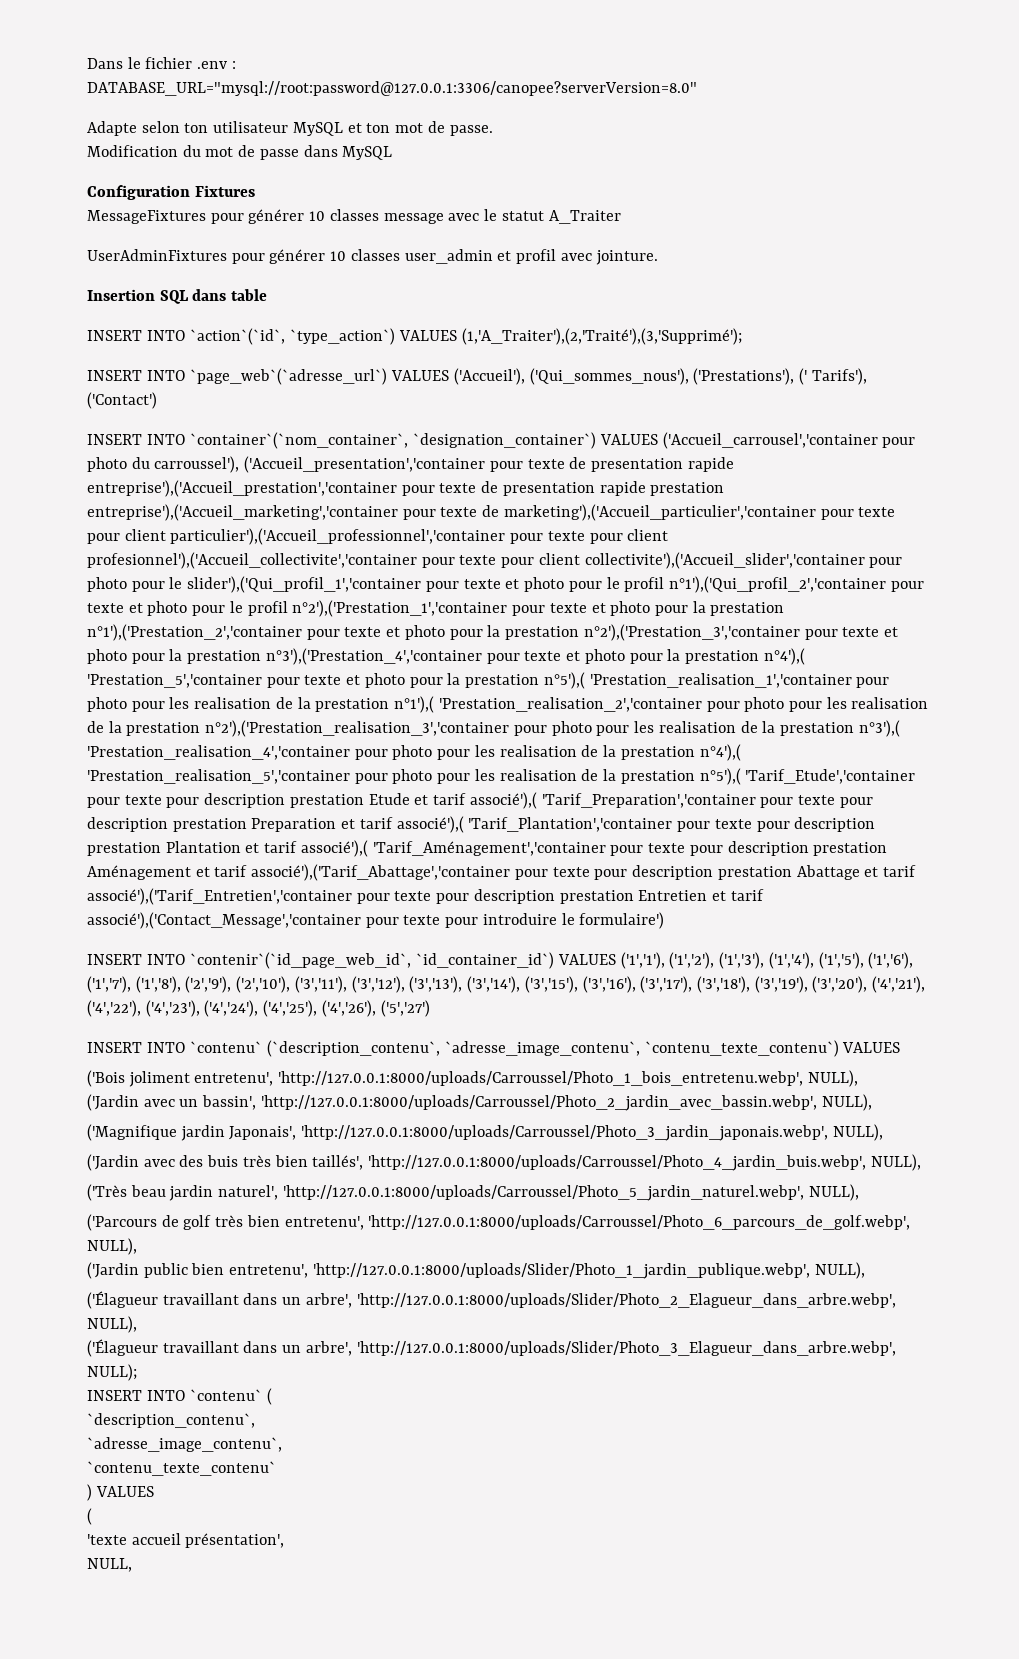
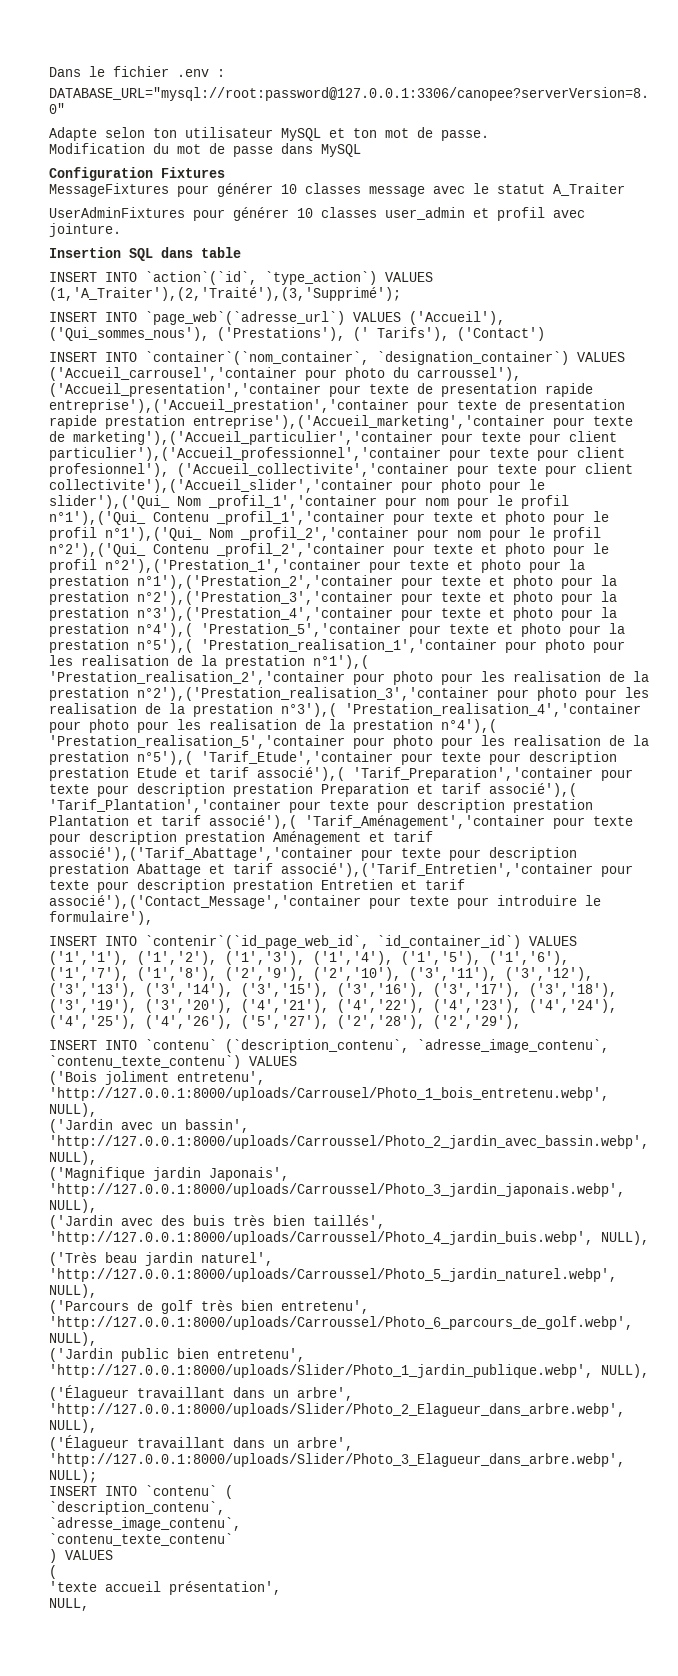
- INSERT INTO `container`(`nom_container`, `designation_container`) VALUES ('Accueil_carrousel','container pour photo du carroussel'), ('Accueil_presentation','container pour texte de presentation rapide entreprise'),('Accueil_prestation','container pour texte de presentation rapide prestation entreprise'),('Accueil_marketing','container pour texte de marketing'),('Accueil_particulier','container pour texte pour client particulier'),('Accueil_professionnel','container pour texte pour client profesionnel'),('Accueil_collectivite','container pour texte pour client collectivite'),('Accueil_slider','container pour photo pour le slider'),('Qui_profil_1','container pour texte et photo pour le profil n°1'),('Qui_profil_2','container pour texte et photo pour le profil n°2'),('Prestation_1','container pour texte et photo pour la prestation n°1'),('Prestation_2','container pour texte et photo pour la prestation n°2'),('Prestation_3','container pour texte et photo pour la prestation n°3'),('Prestation_4','container pour texte et photo pour la prestation n°4'),( 'Prestation_5','container pour texte et photo pour la prestation n°5'),( 'Prestation_realisation_1','container pour photo pour les realisation de la prestation n°1'),( 'Prestation_realisation_2','container pour photo pour les realisation de la prestation n°2'),('Prestation_realisation_3','container pour photo pour les realisation de la prestation n°3'),( 'Prestation_realisation_4','container pour photo pour les realisation de la prestation n°4'),( 'Prestation_realisation_5','container pour photo pour les realisation de la prestation n°5'),( 'Tarif_Etude','container pour texte pour description prestation Etude et tarif associé'),( 'Tarif_Preparation','container pour texte pour description prestation Preparation et tarif associé'),( 'Tarif_Plantation','container pour texte pour description prestation Plantation et tarif associé'),( 'Tarif_Aménagement','container pour texte pour description prestation Aménagement et tarif associé'),('Tarif_Abattage','container pour texte pour description prestation Abattage et tarif associé'),('Tarif_Entretien','container pour texte pour description prestation Entretien et tarif associé'),('Contact_Message','container pour texte pour introduire le formulaire')
+ INSERT INTO `container`(`nom_container`, `designation_container`) VALUES ('Accueil_carrousel','container pour photo du carroussel'), ('Accueil_presentation','container pour texte de presentation rapide entreprise'),('Accueil_prestation','container pour texte de presentation rapide prestation entreprise'),('Accueil_marketing','container pour texte de marketing'),('Accueil_particulier','container pour texte pour client particulier'),('Accueil_professionnel','container pour texte pour client profesionnel'), ('Accueil_collectivite','container pour texte pour client collectivite'),('Accueil_slider','container pour photo pour le slider'),('Qui_ Nom _profil_1','container pour nom pour le profil n°1'),('Qui_ Contenu _profil_1','container pour texte et photo pour le profil n°1'),('Qui_ Nom _profil_2','container pour nom pour le profil n°2'),('Qui_ Contenu _profil_2','container pour texte et photo pour le profil n°2'),('Prestation_1','container pour texte et photo pour la prestation n°1'),('Prestation_2','container pour texte et photo pour la prestation n°2'),('Prestation_3','container pour texte et photo pour la prestation n°3'),('Prestation_4','container pour texte et photo pour la prestation n°4'),( 'Prestation_5','container pour texte et photo pour la prestation n°5'),( 'Prestation_realisation_1','container pour photo pour les realisation de la prestation n°1'),( 'Prestation_realisation_2','container pour photo pour les realisation de la prestation n°2'),('Prestation_realisation_3','container pour photo pour les realisation de la prestation n°3'),( 'Prestation_realisation_4','container pour photo pour les realisation de la prestation n°4'),( 'Prestation_realisation_5','container pour photo pour les realisation de la prestation n°5'),( 'Tarif_Etude','container pour texte pour description prestation Etude et tarif associé'),( 'Tarif_Preparation','container pour texte pour description prestation Preparation et tarif associé'),( 'Tarif_Plantation','container pour texte pour description prestation Plantation et tarif associé'),( 'Tarif_Aménagement','container pour texte pour description prestation Aménagement et tarif associé'),('Tarif_Abattage','container pour texte pour description prestation Abattage et tarif associé'),('Tarif_Entretien','container pour texte pour description prestation Entretien et tarif associé'),('Contact_Message','container pour texte pour introduire le formulaire'),
- INSERT INTO `contenir`(`id_page_web_id`, `id_container_id`) VALUES ('1','1'), ('1','2'), ('1','3'), ('1','4'), ('1','5'), ('1','6'), ('1','7'), ('1','8'), ('2','9'), ('2','10'), ('3','11'), ('3','12'), ('3','13'), ('3','14'), ('3','15'), ('3','16'), ('3','17'), ('3','18'), ('3','19'), ('3','20'), ('4','21'), ('4','22'), ('4','23'), ('4','24'), ('4','25'), ('4','26'), ('5','27')
+ INSERT INTO `contenir`(`id_page_web_id`, `id_container_id`) VALUES ('1','1'), ('1','2'), ('1','3'), ('1','4'), ('1','5'), ('1','6'), ('1','7'), ('1','8'), ('2','9'), ('2','10'), ('3','11'), ('3','12'), ('3','13'), ('3','14'), ('3','15'), ('3','16'), ('3','17'), ('3','18'), ('3','19'), ('3','20'), ('4','21'), ('4','22'), ('4','23'), ('4','24'), ('4','25'), ('4','26'), ('5','27'), ('2','28'), ('2','29'),
- ('Bois joliment entretenu', 'http://127.0.0.1:8000/uploads/Carroussel/Photo_1_bois_entretenu.webp', NULL),
+ ('Bois joliment entretenu', 'http://127.0.0.1:8000/uploads/Carrousel/Photo_1_bois_entretenu.webp', NULL),

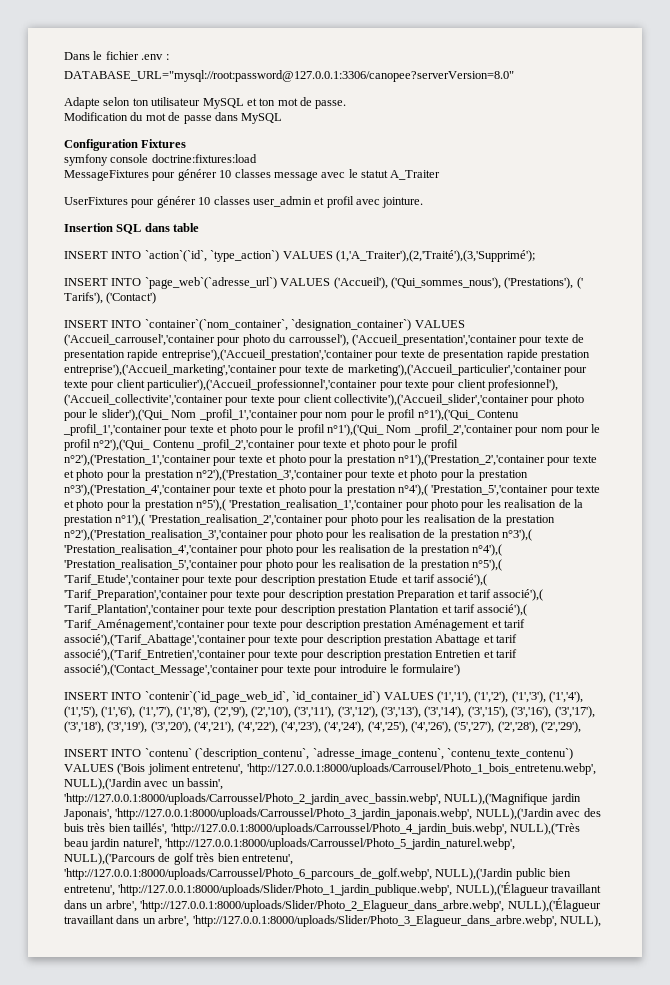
+ symfony console doctrine:fixtures:load
- UserAdminFixtures pour générer 10 classes user_admin et profil avec jointure.
+ UserFixtures pour générer 10 classes user_admin et profil avec jointure.
- INSERT INTO `container`(`nom_container`, `designation_container`) VALUES ('Accueil_carrousel','container pour photo du carroussel'), ('Accueil_presentation','container pour texte de presentation rapide entreprise'),('Accueil_prestation','container pour texte de presentation rapide prestation entreprise'),('Accueil_marketing','container pour texte de marketing'),('Accueil_particulier','container pour texte pour client particulier'),('Accueil_professionnel','container pour texte pour client profesionnel'), ('Accueil_collectivite','container pour texte pour client collectivite'),('Accueil_slider','container pour photo pour le slider'),('Qui_ Nom _profil_1','container pour nom pour le profil n°1'),('Qui_ Contenu _profil_1','container pour texte et photo pour le profil n°1'),('Qui_ Nom _profil_2','container pour nom pour le profil n°2'),('Qui_ Contenu _profil_2','container pour texte et photo pour le profil n°2'),('Prestation_1','container pour texte et photo pour la prestation n°1'),('Prestation_2','container pour texte et photo pour la prestation n°2'),('Prestation_3','container pour texte et photo pour la prestation n°3'),('Prestation_4','container pour texte et photo pour la prestation n°4'),( 'Prestation_5','container pour texte et photo pour la prestation n°5'),( 'Prestation_realisation_1','container pour photo pour les realisation de la prestation n°1'),( 'Prestation_realisation_2','container pour photo pour les realisation de la prestation n°2'),('Prestation_realisation_3','container pour photo pour les realisation de la prestation n°3'),( 'Prestation_realisation_4','container pour photo pour les realisation de la prestation n°4'),( 'Prestation_realisation_5','container pour photo pour les realisation de la prestation n°5'),( 'Tarif_Etude','container pour texte pour description prestation Etude et tarif associé'),( 'Tarif_Preparation','container pour texte pour description prestation Preparation et tarif associé'),( 'Tarif_Plantation','container pour texte pour description prestation Plantation et tarif associé'),( 'Tarif_Aménagement','container pour texte pour description prestation Aménagement et tarif associé'),('Tarif_Abattage','container pour texte pour description prestation Abattage et tarif associé'),('Tarif_Entretien','container pour texte pour description prestation Entretien et tarif associé'),('Contact_Message','container pour texte pour introduire le formulaire'),
+ INSERT INTO `container`(`nom_container`, `designation_container`) VALUES ('Accueil_carrousel','container pour photo du carroussel'), ('Accueil_presentation','container pour texte de presentation rapide entreprise'),('Accueil_prestation','container pour texte de presentation rapide prestation entreprise'),('Accueil_marketing','container pour texte de marketing'),('Accueil_particulier','container pour texte pour client particulier'),('Accueil_professionnel','container pour texte pour client profesionnel'), ('Accueil_collectivite','container pour texte pour client collectivite'),('Accueil_slider','container pour photo pour le slider'),('Qui_ Nom _profil_1','container pour nom pour le profil n°1'),('Qui_ Contenu _profil_1','container pour texte et photo pour le profil n°1'),('Qui_ Nom _profil_2','container pour nom pour le profil n°2'),('Qui_ Contenu _profil_2','container pour texte et photo pour le profil n°2'),('Prestation_1','container pour texte et photo pour la prestation n°1'),('Prestation_2','container pour texte et photo pour la prestation n°2'),('Prestation_3','container pour texte et photo pour la prestation n°3'),('Prestation_4','container pour texte et photo pour la prestation n°4'),( 'Prestation_5','container pour texte et photo pour la prestation n°5'),( 'Prestation_realisation_1','container pour photo pour les realisation de la prestation n°1'),( 'Prestation_realisation_2','container pour photo pour les realisation de la prestation n°2'),('Prestation_realisation_3','container pour photo pour les realisation de la prestation n°3'),( 'Prestation_realisation_4','container pour photo pour les realisation de la prestation n°4'),( 'Prestation_realisation_5','container pour photo pour les realisation de la prestation n°5'),( 'Tarif_Etude','container pour texte pour description prestation Etude et tarif associé'),( 'Tarif_Preparation','container pour texte pour description prestation Preparation et tarif associé'),( 'Tarif_Plantation','container pour texte pour description prestation Plantation et tarif associé'),( 'Tarif_Aménagement','container pour texte pour description prestation Aménagement et tarif associé'),('Tarif_Abattage','container pour texte pour description prestation Abattage et tarif associé'),('Tarif_Entretien','container pour texte pour description prestation Entretien et tarif associé'),('Contact_Message','container pour texte pour introduire le formulaire')
- INSERT INTO `contenu` (`description_contenu`, `adresse_image_contenu`, `contenu_texte_contenu`) VALUES
- ('Bois joliment entretenu', 'http://127.0.0.1:8000/uploads/Carrousel/Photo_1_bois_entretenu.webp', NULL),
- ('Jardin avec un bassin', 'http://127.0.0.1:8000/uploads/Carroussel/Photo_2_jardin_avec_bassin.webp', NULL),
- ('Magnifique jardin Japonais', 'http://127.0.0.1:8000/uploads/Carroussel/Photo_3_jardin_japonais.webp', NULL),
- ('Jardin avec des buis très bien taillés', 'http://127.0.0.1:8000/uploads/Carroussel/Photo_4_jardin_buis.webp', NULL),
- ('Très beau jardin naturel', 'http://127.0.0.1:8000/uploads/Carroussel/Photo_5_jardin_naturel.webp', NULL),
- ('Parcours de golf très bien entretenu', 'http://127.0.0.1:8000/uploads/Carroussel/Photo_6_parcours_de_golf.webp', NULL),
- ('Jardin public bien entretenu', 'http://127.0.0.1:8000/uploads/Slider/Photo_1_jardin_publique.webp', NULL),
- ('Élagueur travaillant dans un arbre', 'http://127.0.0.1:8000/uploads/Slider/Photo_2_Elagueur_dans_arbre.webp', NULL),
- ('Élagueur travaillant dans un arbre', 'http://127.0.0.1:8000/uploads/Slider/Photo_3_Elagueur_dans_arbre.webp', NULL);
- INSERT INTO `contenu` (
- `description_contenu`,
- `adresse_image_contenu`,
- `contenu_texte_contenu`
- ) VALUES
- (
- 'texte accueil présentation',
- NULL,
+ INSERT INTO `contenu` (`description_contenu`, `adresse_image_contenu`, `contenu_texte_contenu`) VALUES ('Bois joliment entretenu', 'http://127.0.0.1:8000/uploads/Carrousel/Photo_1_bois_entretenu.webp', NULL),('Jardin avec un bassin', 'http://127.0.0.1:8000/uploads/Carroussel/Photo_2_jardin_avec_bassin.webp', NULL),('Magnifique jardin Japonais', 'http://127.0.0.1:8000/uploads/Carroussel/Photo_3_jardin_japonais.webp', NULL),('Jardin avec des buis très bien taillés', 'http://127.0.0.1:8000/uploads/Carroussel/Photo_4_jardin_buis.webp', NULL),('Très beau jardin naturel', 'http://127.0.0.1:8000/uploads/Carroussel/Photo_5_jardin_naturel.webp', NULL),('Parcours de golf très bien entretenu', 'http://127.0.0.1:8000/uploads/Carroussel/Photo_6_parcours_de_golf.webp', NULL),('Jardin public bien entretenu', 'http://127.0.0.1:8000/uploads/Slider/Photo_1_jardin_publique.webp', NULL),('Élagueur travaillant dans un arbre', 'http://127.0.0.1:8000/uploads/Slider/Photo_2_Elagueur_dans_arbre.webp', NULL),('Élagueur travaillant dans un arbre', 'http://127.0.0.1:8000/uploads/Slider/Photo_3_Elagueur_dans_arbre.webp', NULL),

